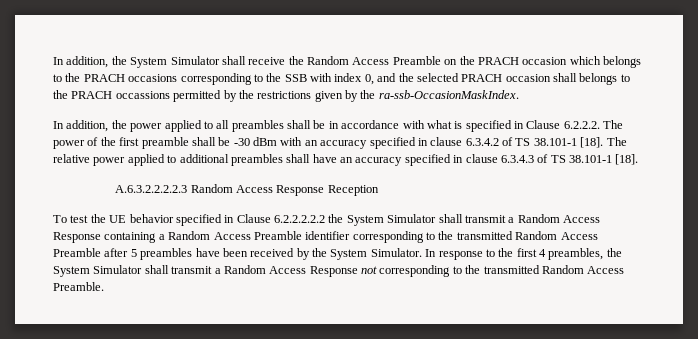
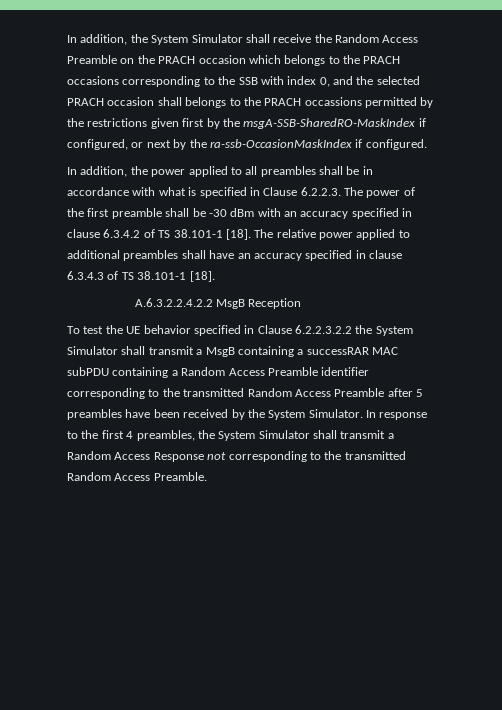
- In addition, the System Simulator shall receive the Random Access Preamble on the PRACH occasion which belongs to the PRACH occasions corresponding to the SSB with index 0, and the selected PRACH occasion shall belongs to the PRACH occassions permitted by the restrictions given by the ra-ssb-OccasionMaskIndex.
+ In addition, the System Simulator shall receive the Random Access Preamble on the PRACH occasion which belongs to the PRACH occasions corresponding to the SSB with index 0, and the selected PRACH occasion shall belongs to the PRACH occassions permitted by the restrictions given first by the msgA-SSB-SharedRO-MaskIndex if configured, or next by the ra-ssb-OccasionMaskIndex if configured.
- In addition, the power applied to all preambles shall be in accordance with what is specified in Clause 6.2.2.2. The power of the first preamble shall be -30 dBm with an accuracy specified in clause 6.3.4.2 of TS 38.101-1 [18].
+ In addition, the power applied to all preambles shall be in accordance with what is specified in Clause 6.2.2.3. The power of the first preamble shall be -30 dBm with an accuracy specified in clause 6.3.4.2 of TS 38.101-1 [18].
- A.6.3.2.2.2.2.3 Random Access Response Reception
+ A.6.3.2.2.4.2.2 MsgB Reception
- To test the UE behavior specified in Clause 6.2.2.2.2.2 the System Simulator shall transmit a Random Access Response containing a Random Access Preamble identifier corresponding to the transmitted Random Access Preamble after 5 preambles have been received by the System Simulator.
+ To test the UE behavior specified in Clause 6.2.2.3.2.2 the System Simulator shall transmit a MsgB containing a successRAR MAC subPDU containing a Random Access Preamble identifier corresponding to the transmitted Random Access Preamble after 5 preambles have been received by the System Simulator.

